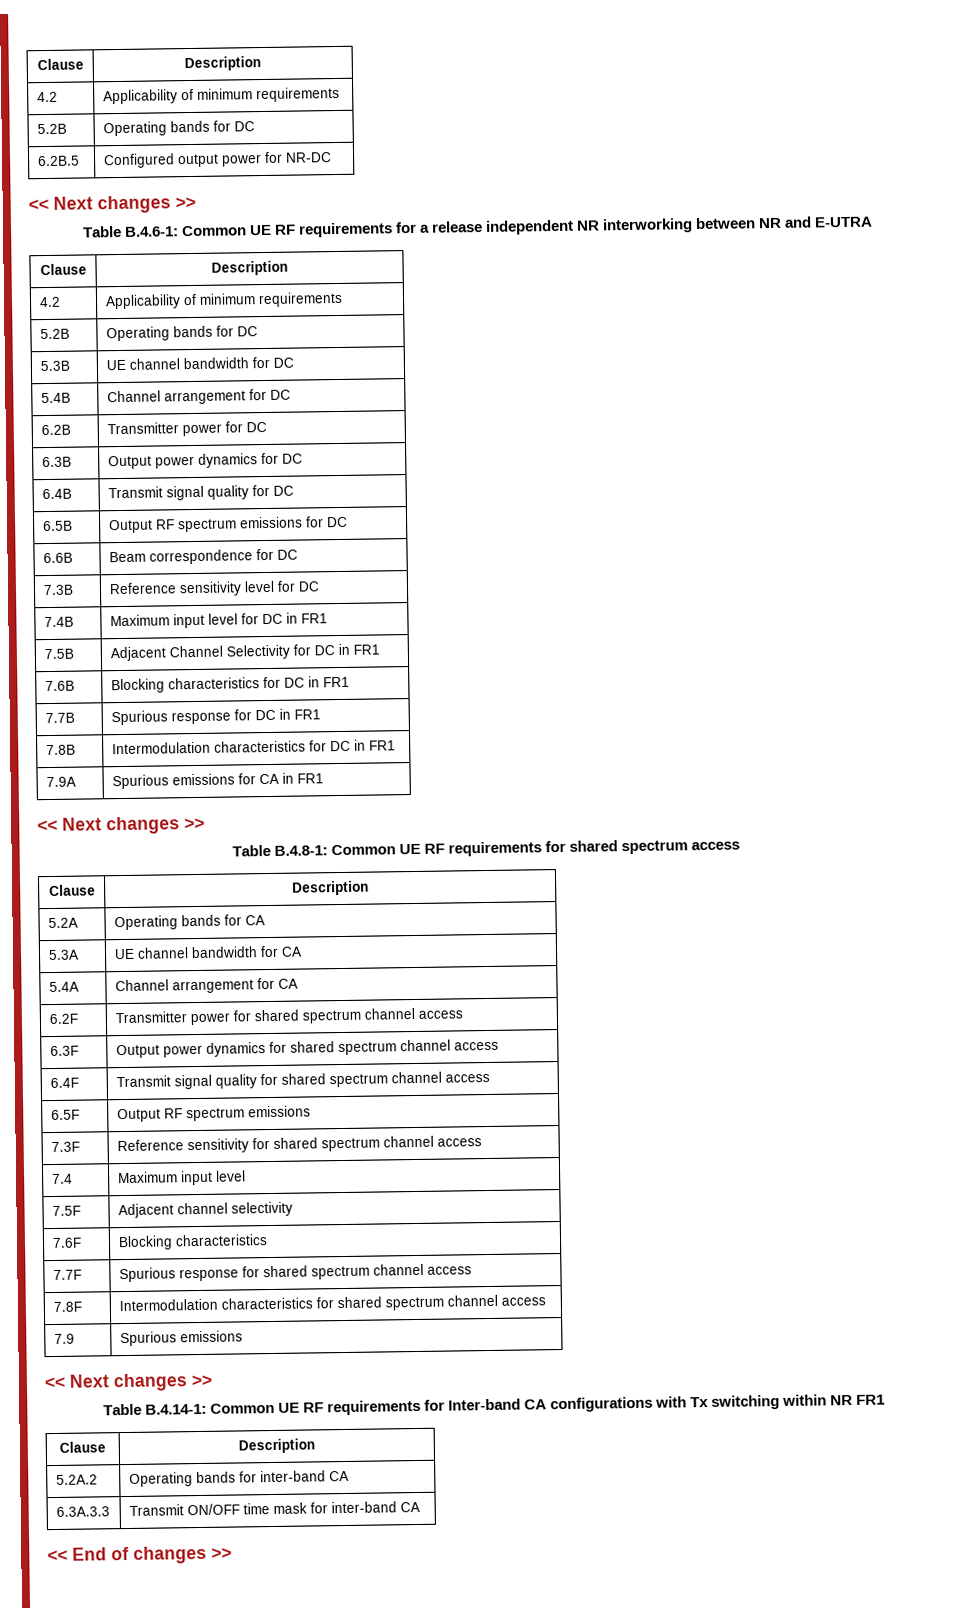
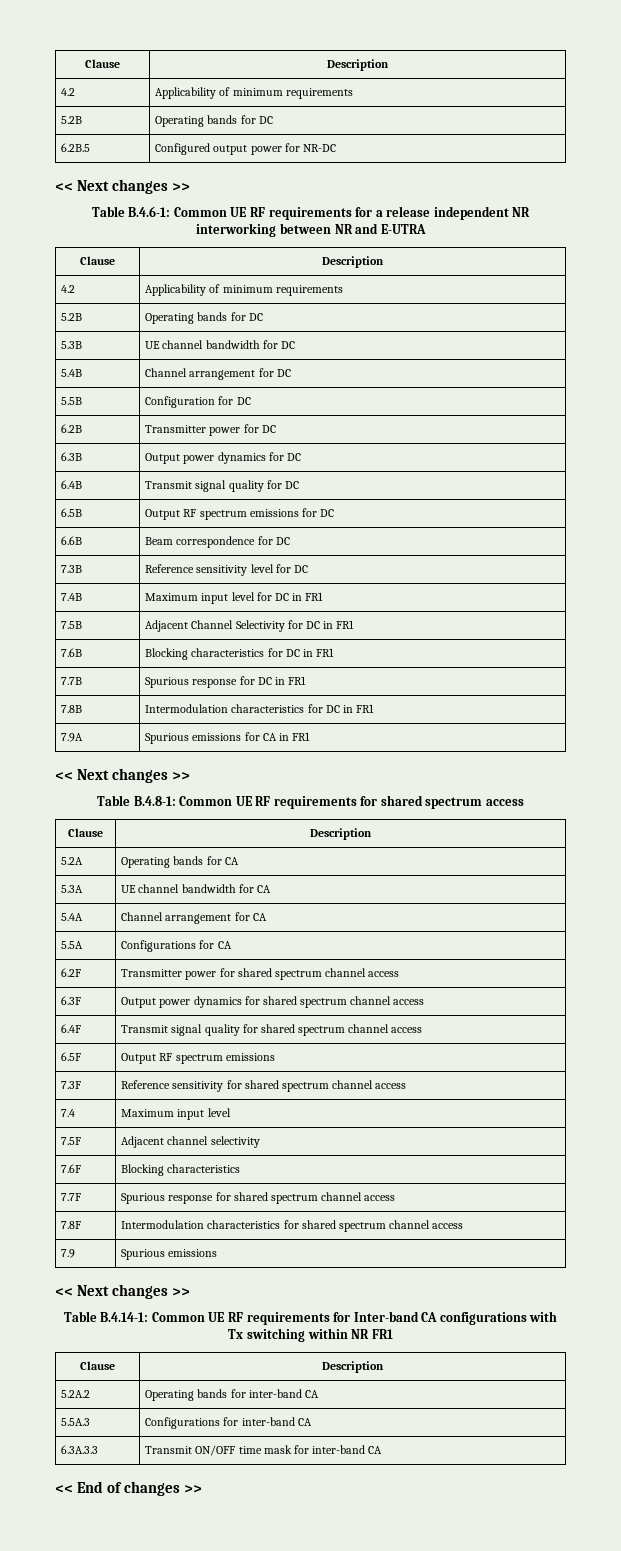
+ 5.5B | Configuration for DC
+ 5.5A | Configurations for CA
+ 5.5A.3 | Configurations for inter-band CA

